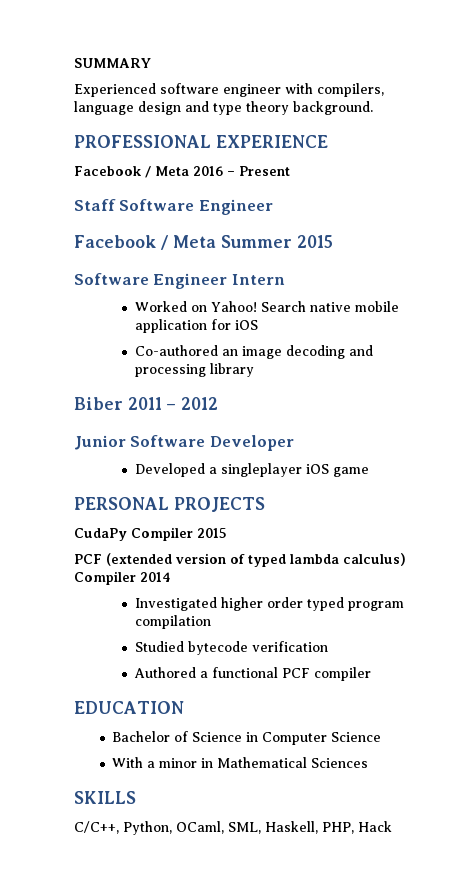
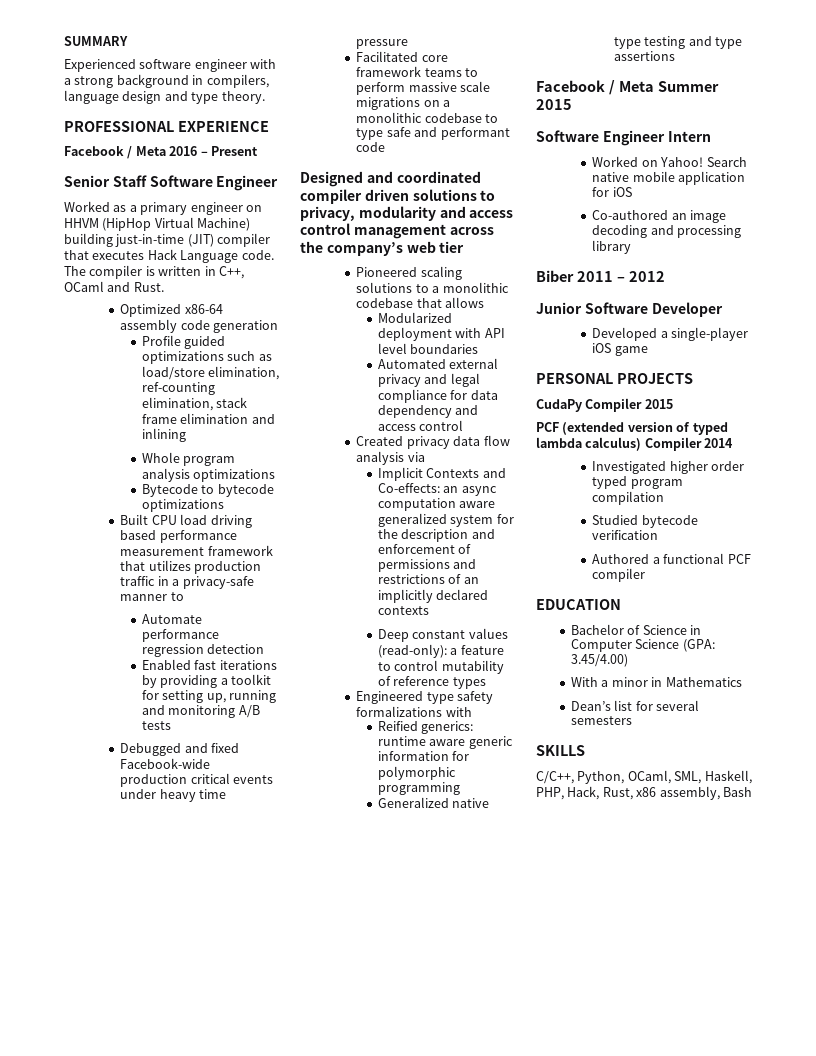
- Experienced software engineer with compilers, language design and type theory background.
+ Experienced software engineer with a strong background in compilers, language design and type theory.
- Staff Software Engineer
+ Senior Staff Software Engineer
+ Worked as a primary engineer on HHVM (HipHop Virtual Machine) building just-in-time (JIT) compiler that executes Hack Language code. The compiler is written in C++, OCaml and Rust.
+ Optimized x86-64 assembly code generation
+ Profile guided optimizations such as load/store elimination, ref-counting elimination, stack frame elimination and inlining
+ Whole program analysis optimizations
+ Bytecode to bytecode optimizations
+ Built CPU load driving based performance measurement framework that utilizes production traffic in a privacy-safe manner to
+ Automate performance regression detection
+ Enabled fast iterations by providing a toolkit for setting up, running and monitoring A/B tests
+ Debugged and fixed Facebook-wide production critical events under heavy time pressure
+ Facilitated core framework teams to perform massive scale migrations on a monolithic codebase to type safe and performant code
+ Designed and coordinated compiler driven solutions to privacy, modularity and access control management across the company’s web tier
+ Pioneered scaling solutions to a monolithic codebase that allows
+ Modularized deployment with API level boundaries
+ Automated external privacy and legal compliance for data dependency and access control
+ Created privacy data flow analysis via
+ Implicit Contexts and Co-effects: an async computation aware generalized system for the description and enforcement of permissions and restrictions of an implicitly declared contexts
+ Deep constant values (read-only): a feature to control mutability of reference types
+ Engineered type safety formalizations with
+ Reified generics: runtime aware generic information for polymorphic programming
+ Generalized native type testing and type assertions
- Developed a singleplayer iOS game
+ Developed a single-player iOS game
- Bachelor of Science in Computer Science
+ Bachelor of Science in Computer Science (GPA: 3.45/4.00)
- With a minor in Mathematical Sciences
+ With a minor in Mathematics
+ Dean’s list for several semesters
- C/C++, Python, OCaml, SML, Haskell, PHP, Hack
+ C/C++, Python, OCaml, SML, Haskell, PHP, Hack, Rust, x86 assembly, Bash

